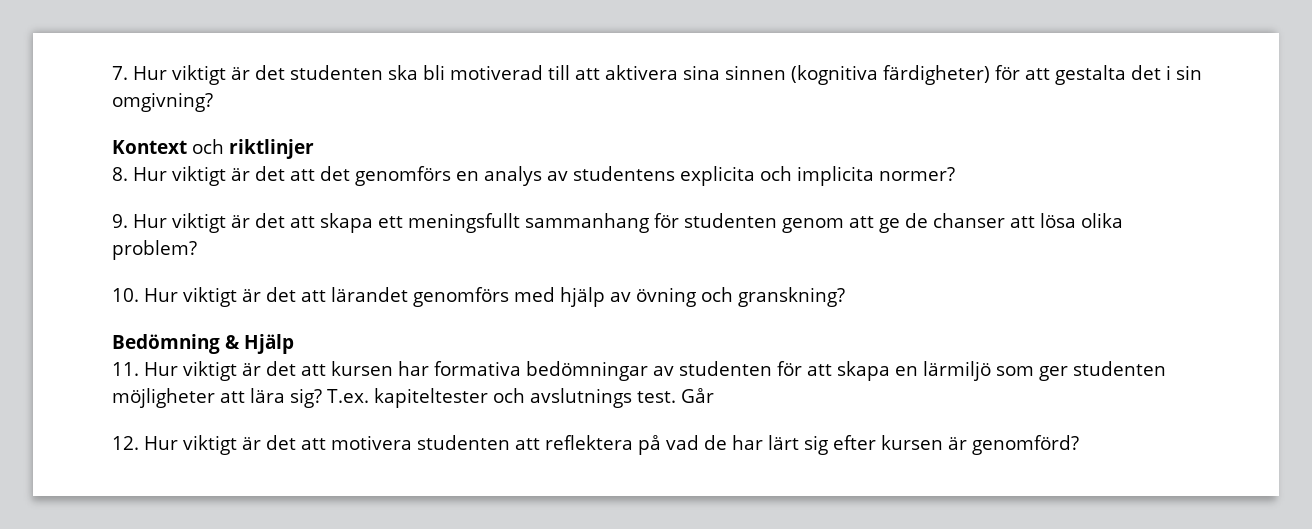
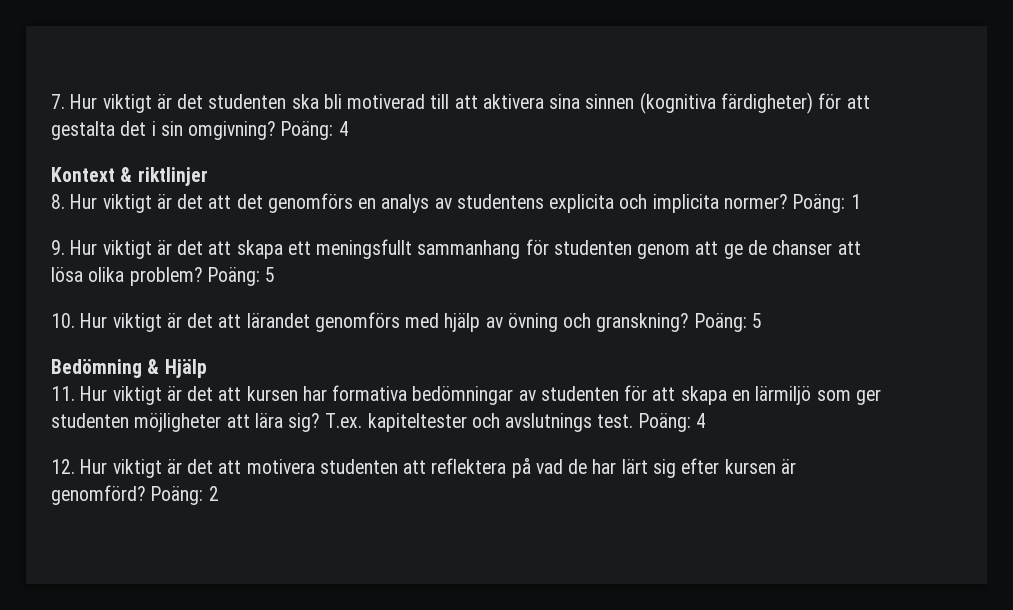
- 7. Hur viktigt är det studenten ska bli motiverad till att aktivera sina sinnen (kognitiva färdigheter) för att gestalta det i sin omgivning?
+ 7. Hur viktigt är det studenten ska bli motiverad till att aktivera sina sinnen (kognitiva färdigheter) för att gestalta det i sin omgivning? Poäng: 4
- Kontext och riktlinjer
+ Kontext & riktlinjer
+ Poäng: 1
- 9. Hur viktigt är det att skapa ett meningsfullt sammanhang för studenten genom att ge de chanser att lösa olika problem?
+ 9. Hur viktigt är det att skapa ett meningsfullt sammanhang för studenten genom att ge de chanser att lösa olika problem? Poäng: 5
- 10. Hur viktigt är det att lärandet genomförs med hjälp av övning och granskning?
+ 10. Hur viktigt är det att lärandet genomförs med hjälp av övning och granskning? Poäng: 5
- T.ex. kapiteltester och avslutnings test. Går
+ T.ex. kapiteltester och avslutnings test. Poäng: 4
+ Poäng: 2

